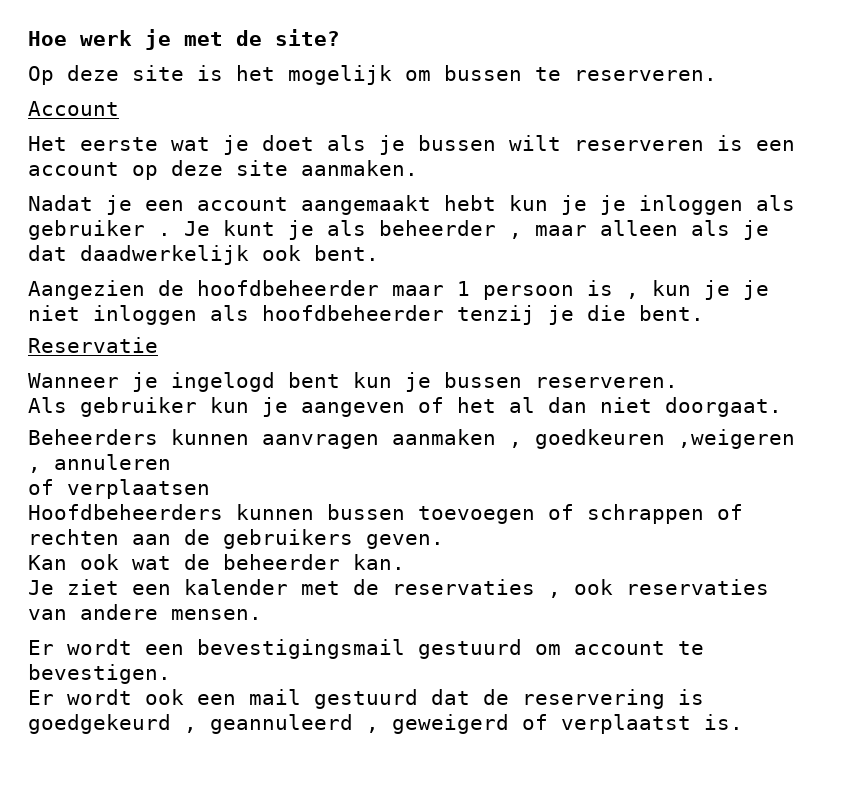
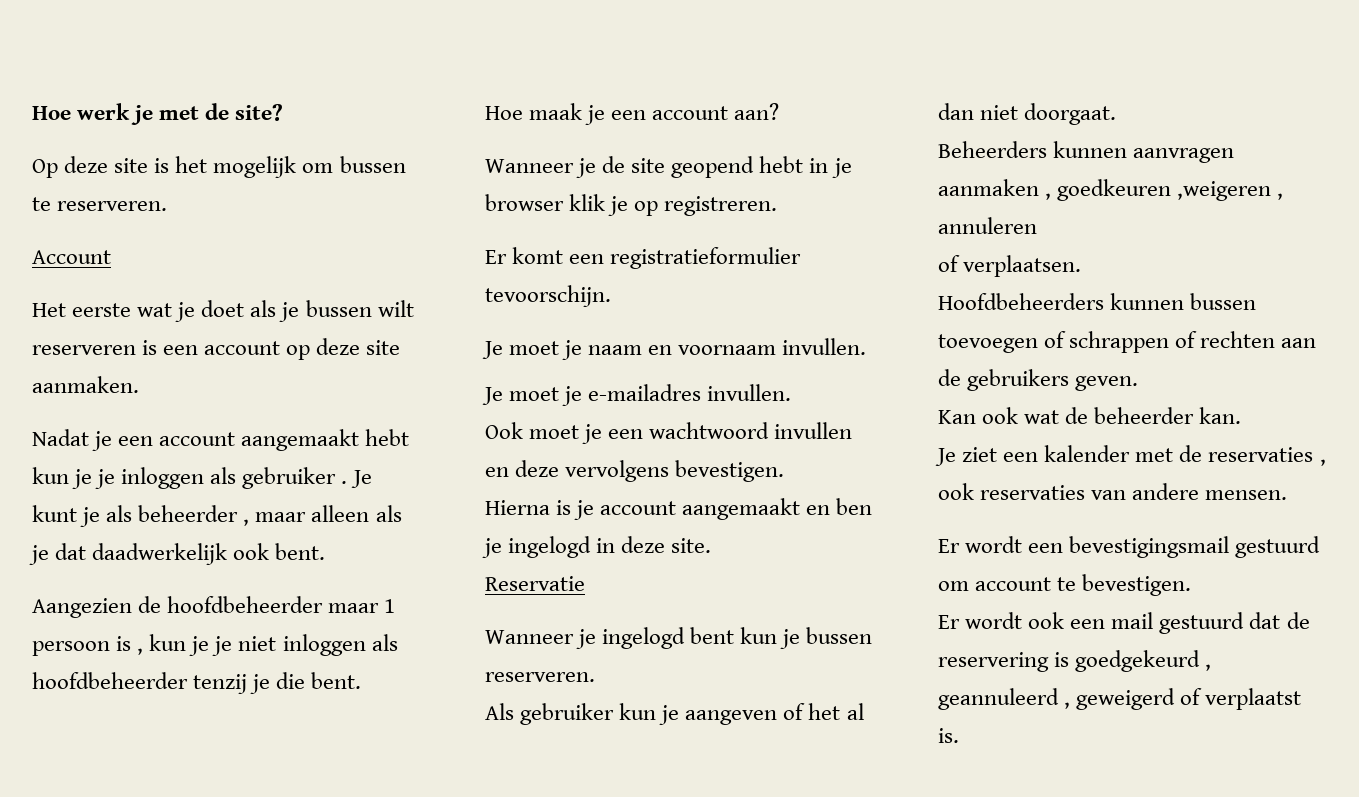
+ Hoe maak je een account aan?
+ Wanneer je de site geopend hebt in je browser klik je op registreren.
+ Er komt een registratieformulier tevoorschijn.
+ Je moet je naam en voornaam invullen.
+ Je moet je e-mailadres invullen.
+ Ook moet je een wachtwoord invullen en deze vervolgens bevestigen.
+ Hierna is je account aangemaakt en ben je ingelogd in deze site.
- of verplaatsen
+ of verplaatsen.

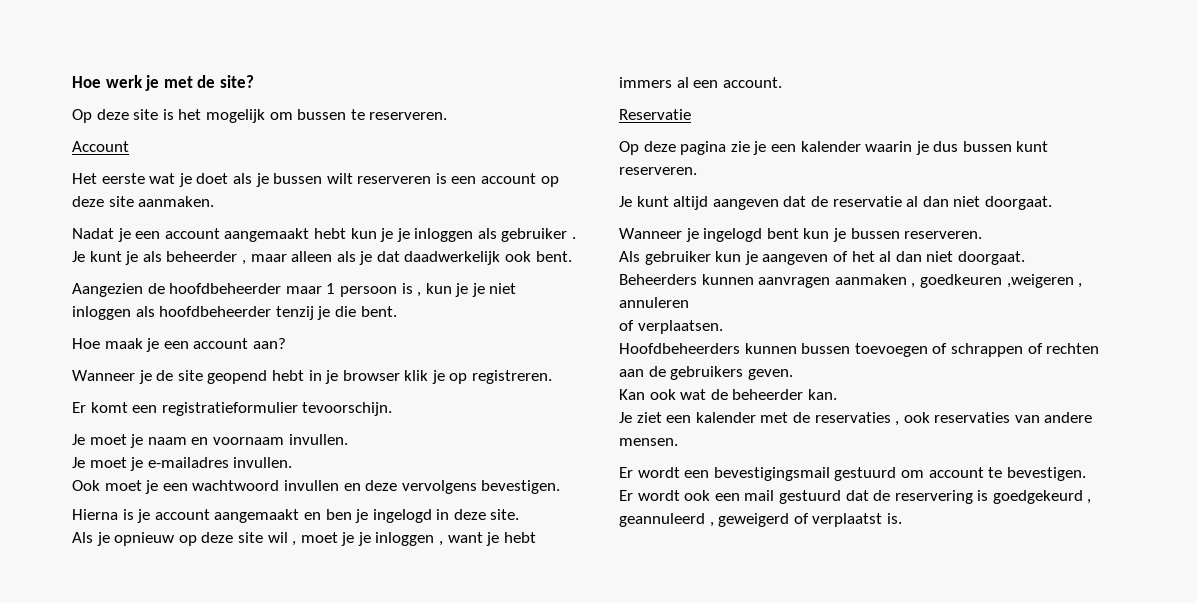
+ Als je opnieuw op deze site wil , moet je je inloggen , want je hebt immers al een account.
  Reservatie
+ Op deze pagina zie je een kalender waarin je dus bussen kunt reserveren.
+ Je kunt altijd aangeven dat de reservatie al dan niet doorgaat.

